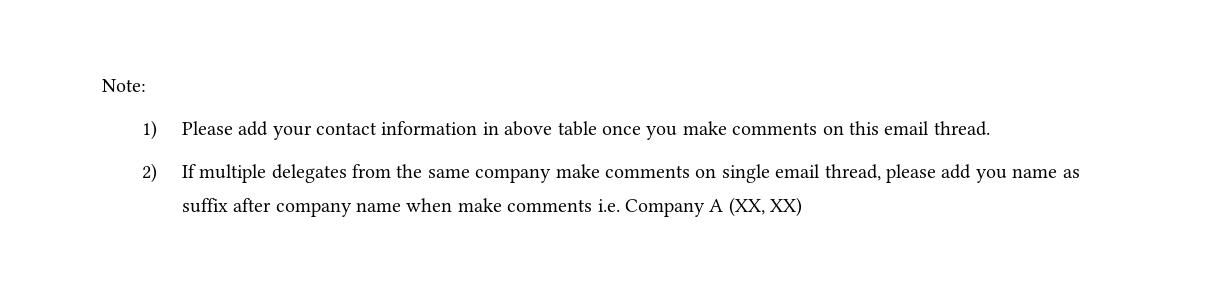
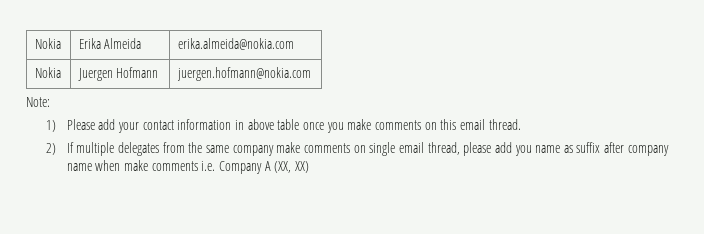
+ Nokia | Erika Almeida | erika.almeida@nokia.com
+ Nokia | Juergen Hofmann | juergen.hofmann@nokia.com

